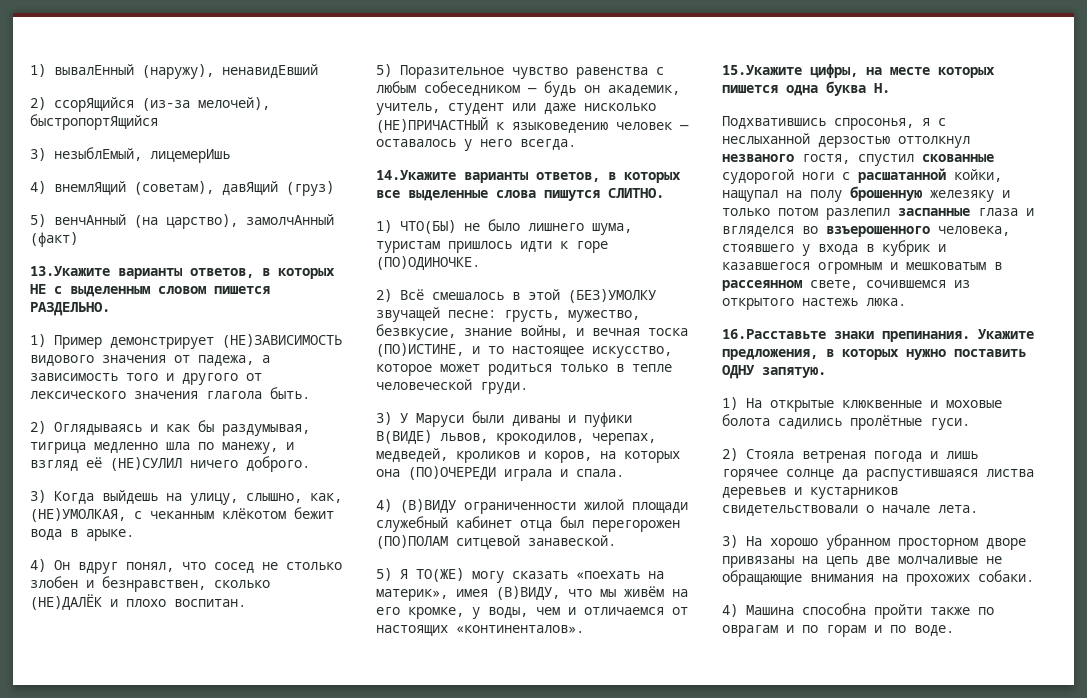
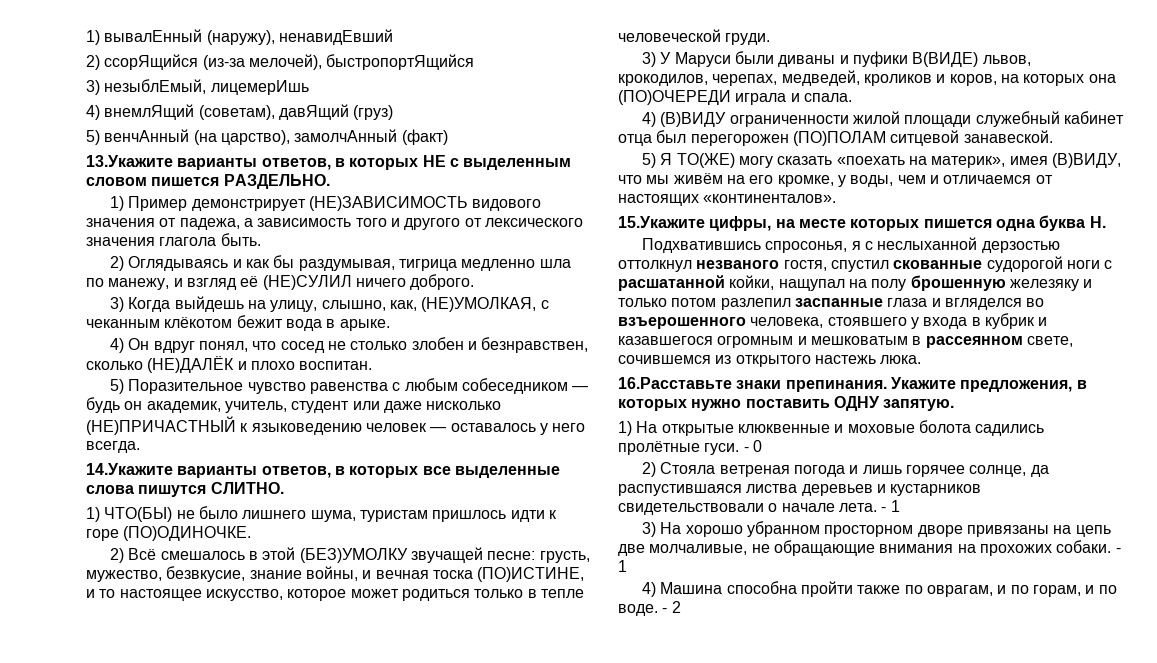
+ - 0
- 2) Стояла ветреная погода и лишь горячее солнце да распустившаяся листва деревьев и кустарников свидетельствовали о начале лета.
+ 2) Стояла ветреная погода и лишь горячее солнце, да распустившаяся листва деревьев и кустарников свидетельствовали о начале лета. - 1
- 3) На хорошо убранном просторном дворе привязаны на цепь две молчаливые не обращающие внимания на прохожих собаки.
+ 3) На хорошо убранном просторном дворе привязаны на цепь две молчаливые, не обращающие внимания на прохожих собаки. - 1
- 4) Машина способна пройти также по оврагам и по горам и по воде.
+ 4) Машина способна пройти также по оврагам, и по горам, и по воде.
+ - 2

